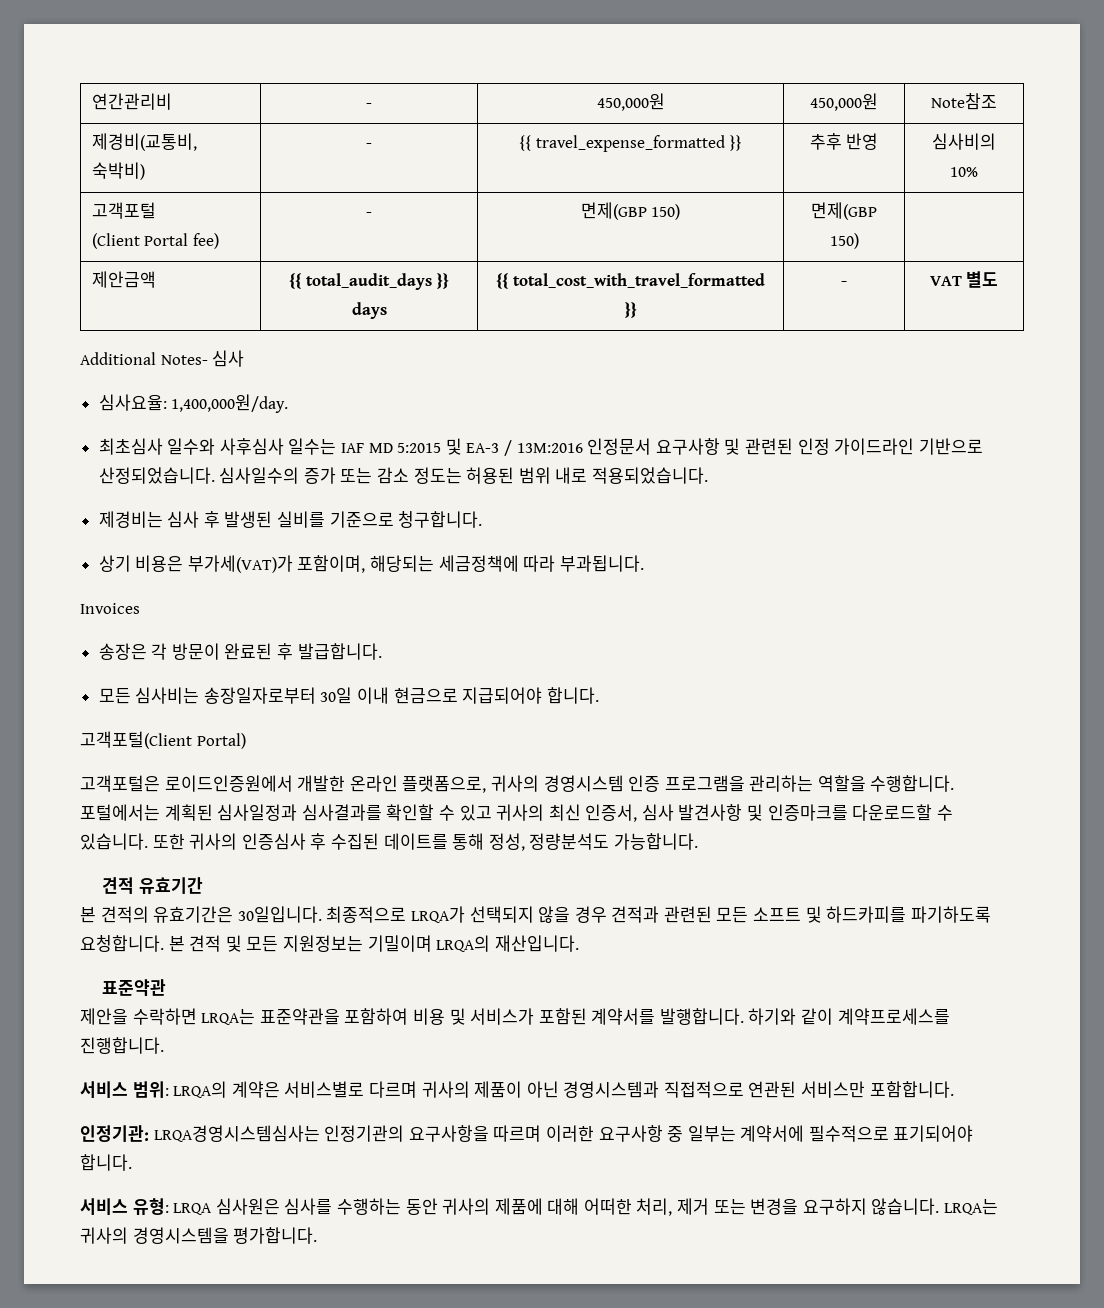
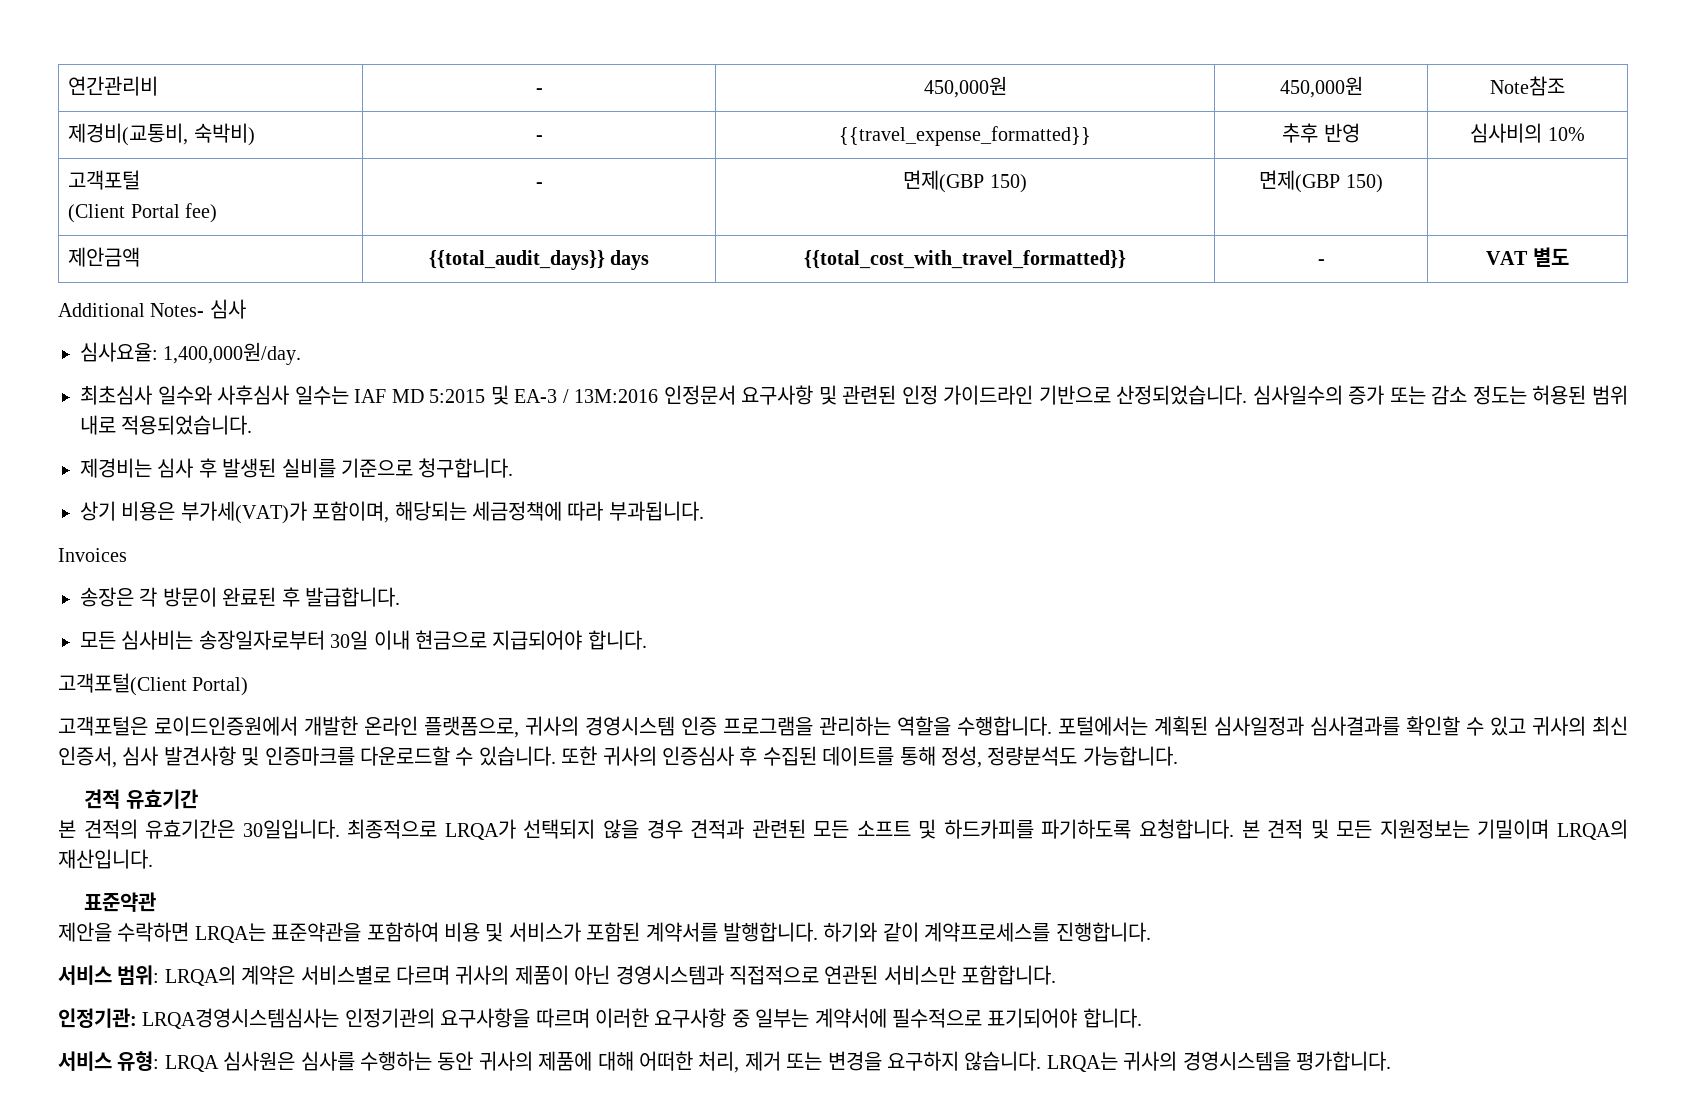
- 제경비(교통비, 숙박비) | - | {{ travel_expense_formatted }} | 추후 반영 | 심사비의 10%
+ 제경비(교통비, 숙박비) | - | {{travel_expense_formatted}} | 추후 반영 | 심사비의 10%
- 제안금액 | {{ total_audit_days }} days | {{ total_cost_with_travel_formatted }} | - | VAT 별도
+ 제안금액 | {{total_audit_days}} days | {{total_cost_with_travel_formatted}} | - | VAT 별도

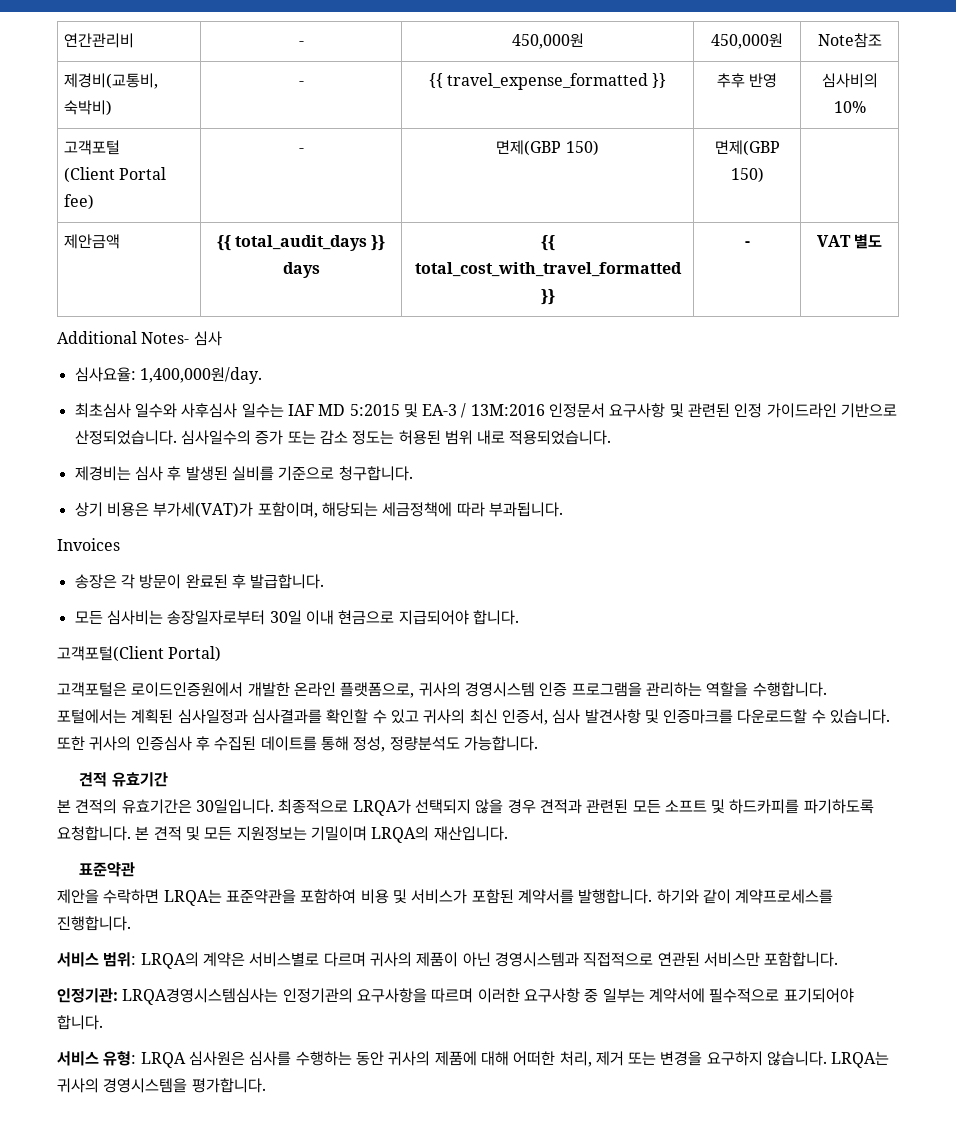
- 제경비(교통비, 숙박비) | - | {{travel_expense_formatted}} | 추후 반영 | 심사비의 10%
+ 제경비(교통비, 숙박비) | - | {{ travel_expense_formatted }} | 추후 반영 | 심사비의 10%
- 제안금액 | {{total_audit_days}} days | {{total_cost_with_travel_formatted}} | - | VAT 별도
+ 제안금액 | {{ total_audit_days }} days | {{ total_cost_with_travel_formatted }} | - | VAT 별도

